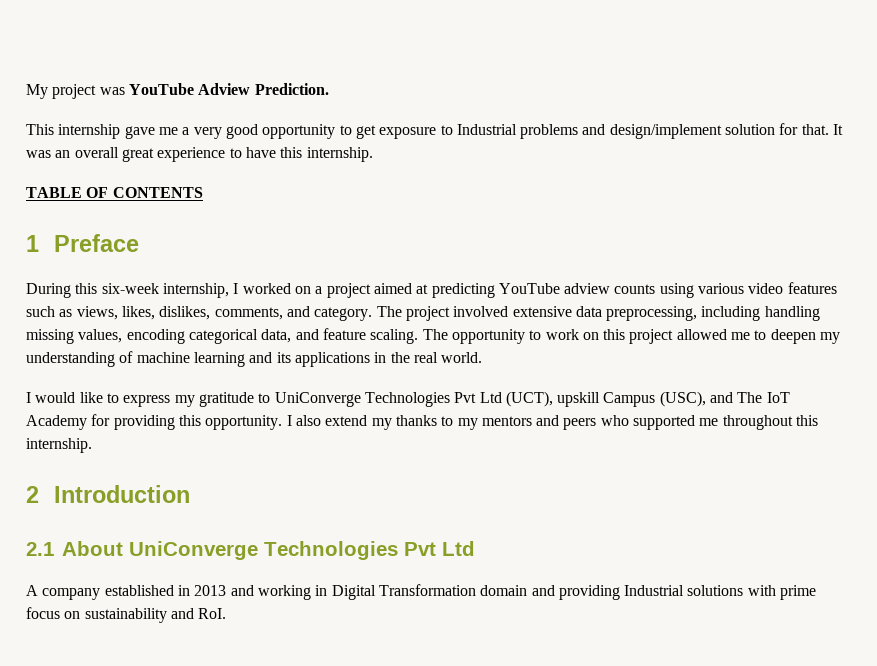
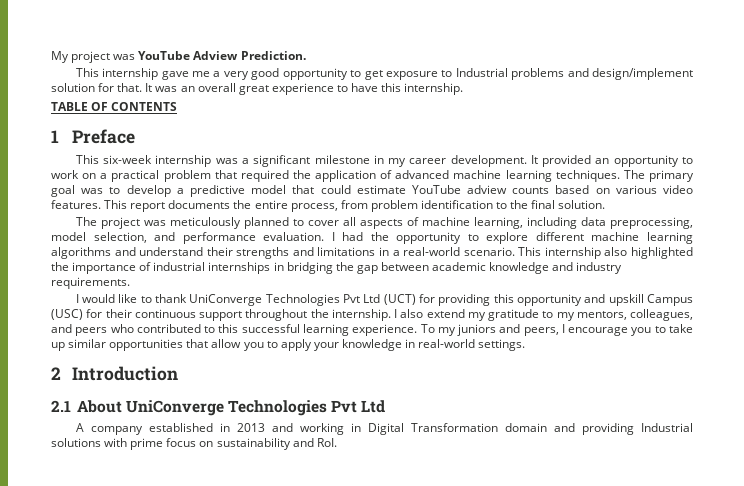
- During this six-week internship, I worked on a project aimed at predicting YouTube adview counts using various video features such as views, likes, dislikes, comments, and category. The project involved extensive data preprocessing, including handling missing values, encoding categorical data, and feature scaling. The opportunity to work on this project allowed me to deepen my understanding of machine learning and its applications in the real world.
- I would like to express my gratitude to UniConverge Technologies Pvt Ltd (UCT), upskill Campus (USC), and The IoT Academy for providing this opportunity.
+ This six-week internship was a significant milestone in my career development. It provided an opportunity to work on a practical problem that required the application of advanced machine learning techniques. The primary goal was to develop a predictive model that could estimate YouTube adview counts based on various video features. This report documents the entire process, from problem identification to the final solution.
+ The project was meticulously planned to cover all aspects of machine learning, including data preprocessing, model selection, and performance evaluation. I had the opportunity to explore different machine learning algorithms and understand their strengths and limitations in a real-world scenario. This internship also highlighted the importance of industrial internships in bridging the gap between academic knowledge and industry requirements.
+ I would like to thank UniConverge Technologies Pvt Ltd (UCT) for providing this opportunity and upskill Campus (USC) for their continuous support throughout the internship.
- I also extend my thanks to my mentors and peers who supported me throughout this internship.
+ I also extend my gratitude to my mentors, colleagues, and peers who contributed to this successful learning experience. To my juniors and peers, I encourage you to take up similar opportunities that allow you to apply your knowledge in real-world settings.

